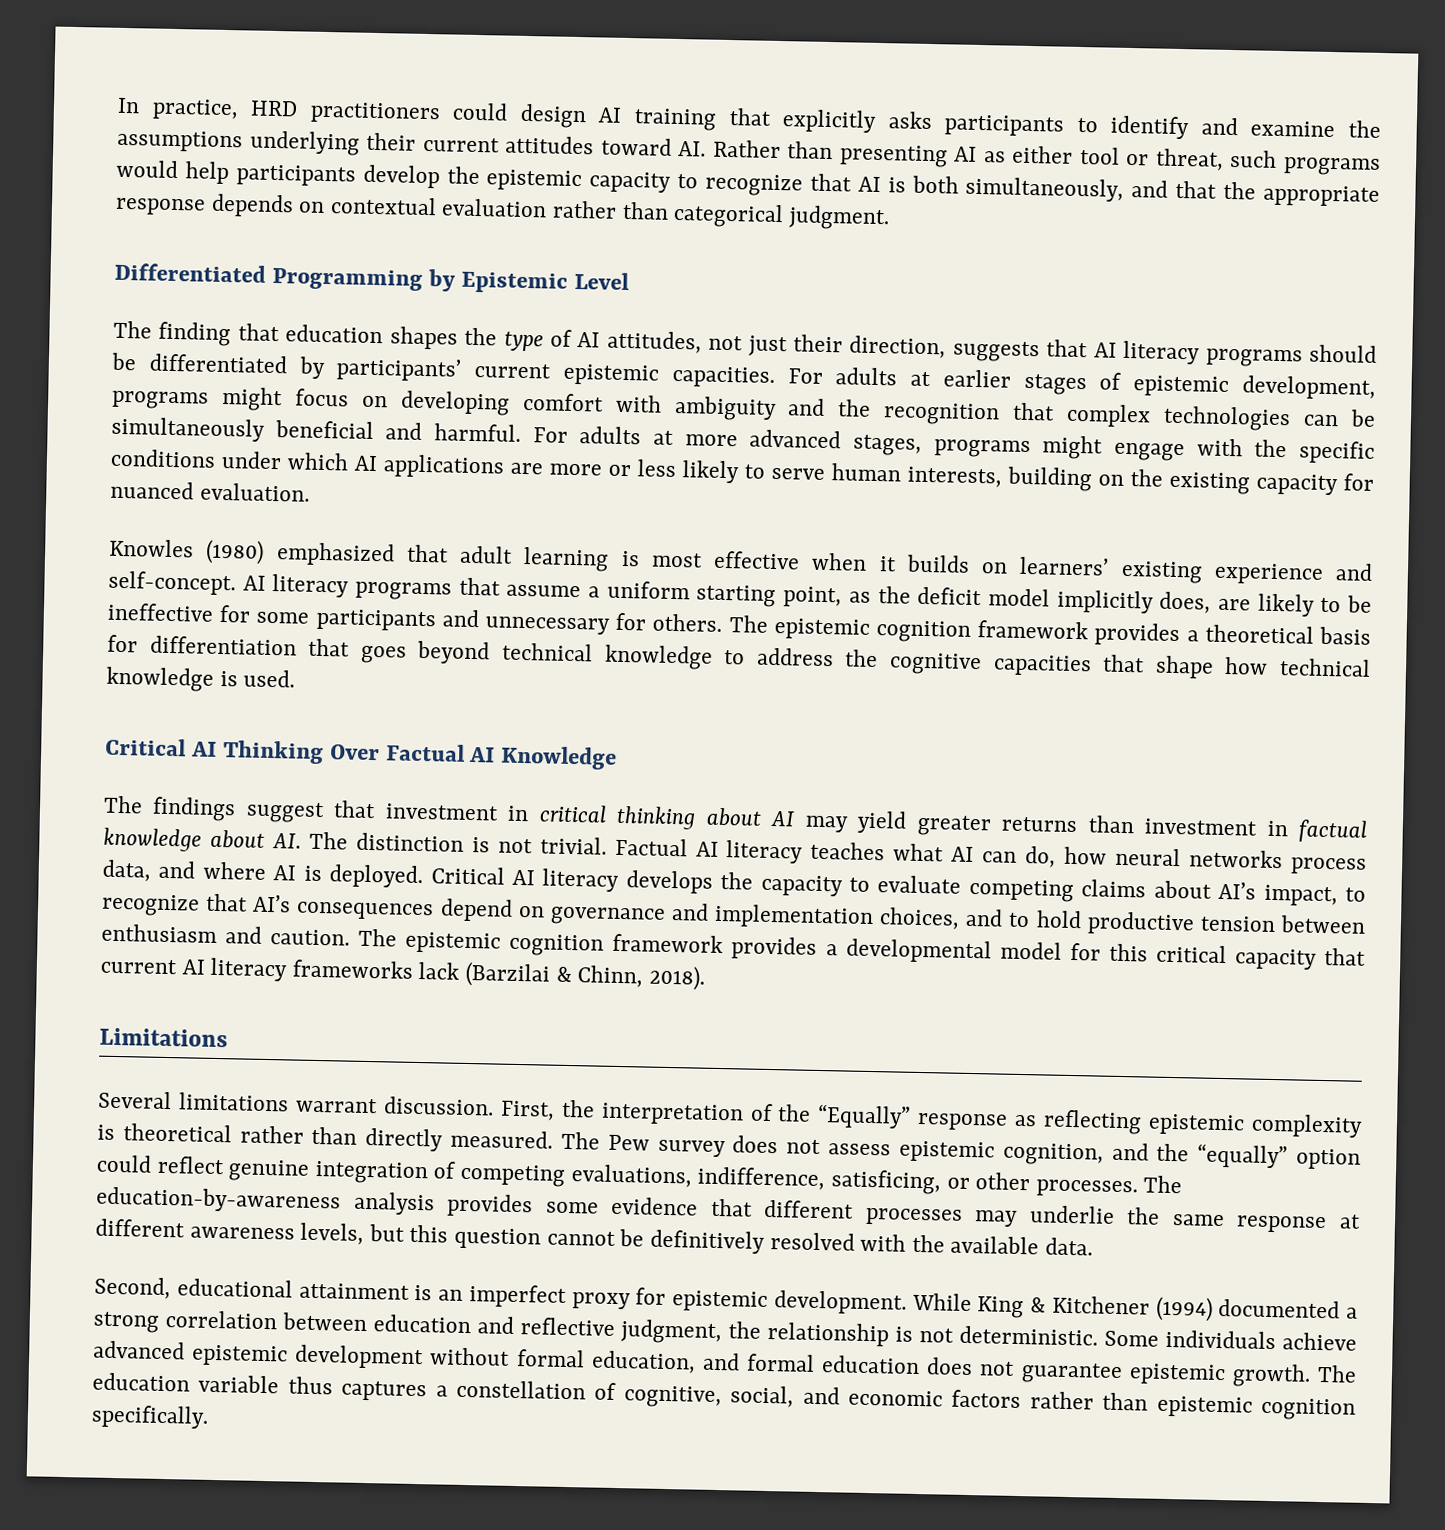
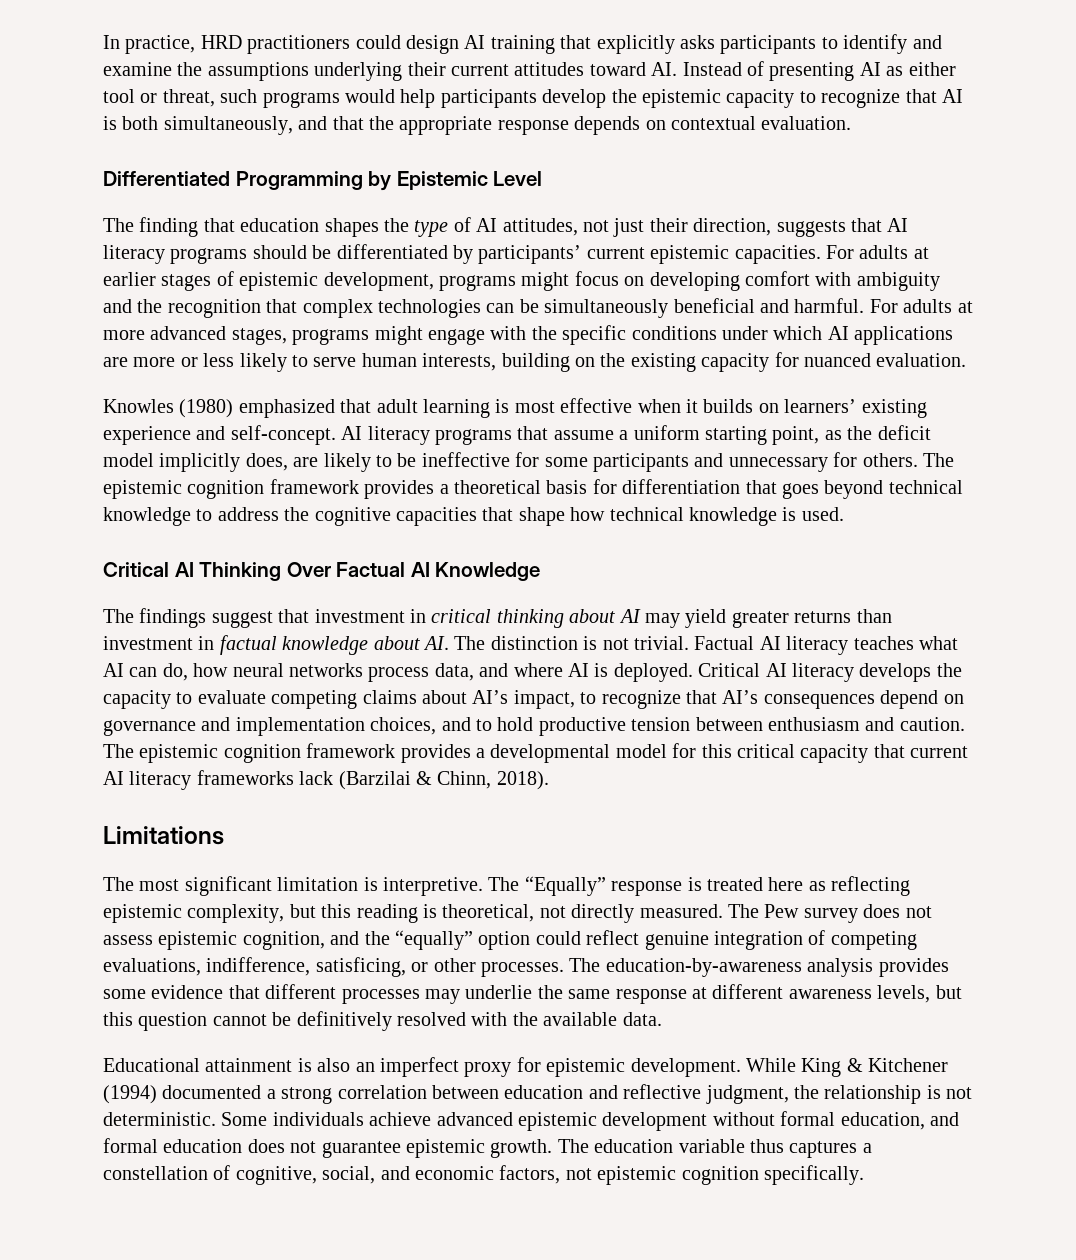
- In practice, HRD practitioners could design AI training that explicitly asks participants to identify and examine the assumptions underlying their current attitudes toward AI. Rather than presenting AI as either tool or threat, such programs would help participants develop the epistemic capacity to recognize that AI is both simultaneously, and that the appropriate response depends on contextual evaluation rather than categorical judgment.
+ In practice, HRD practitioners could design AI training that explicitly asks participants to identify and examine the assumptions underlying their current attitudes toward AI. Instead of presenting AI as either tool or threat, such programs would help participants develop the epistemic capacity to recognize that AI is both simultaneously, and that the appropriate response depends on contextual evaluation.
- Several limitations warrant discussion. First, the interpretation of the “Equally” response as reflecting epistemic complexity is theoretical rather than directly measured.
+ The most significant limitation is interpretive. The “Equally” response is treated here as reflecting epistemic complexity, but this reading is theoretical, not directly measured.
- Second, educational attainment is an imperfect proxy for epistemic development.
+ Educational attainment is also an imperfect proxy for epistemic development.
- The education variable thus captures a constellation of cognitive, social, and economic factors rather than epistemic cognition specifically.
+ The education variable thus captures a constellation of cognitive, social, and economic factors, not epistemic cognition specifically.

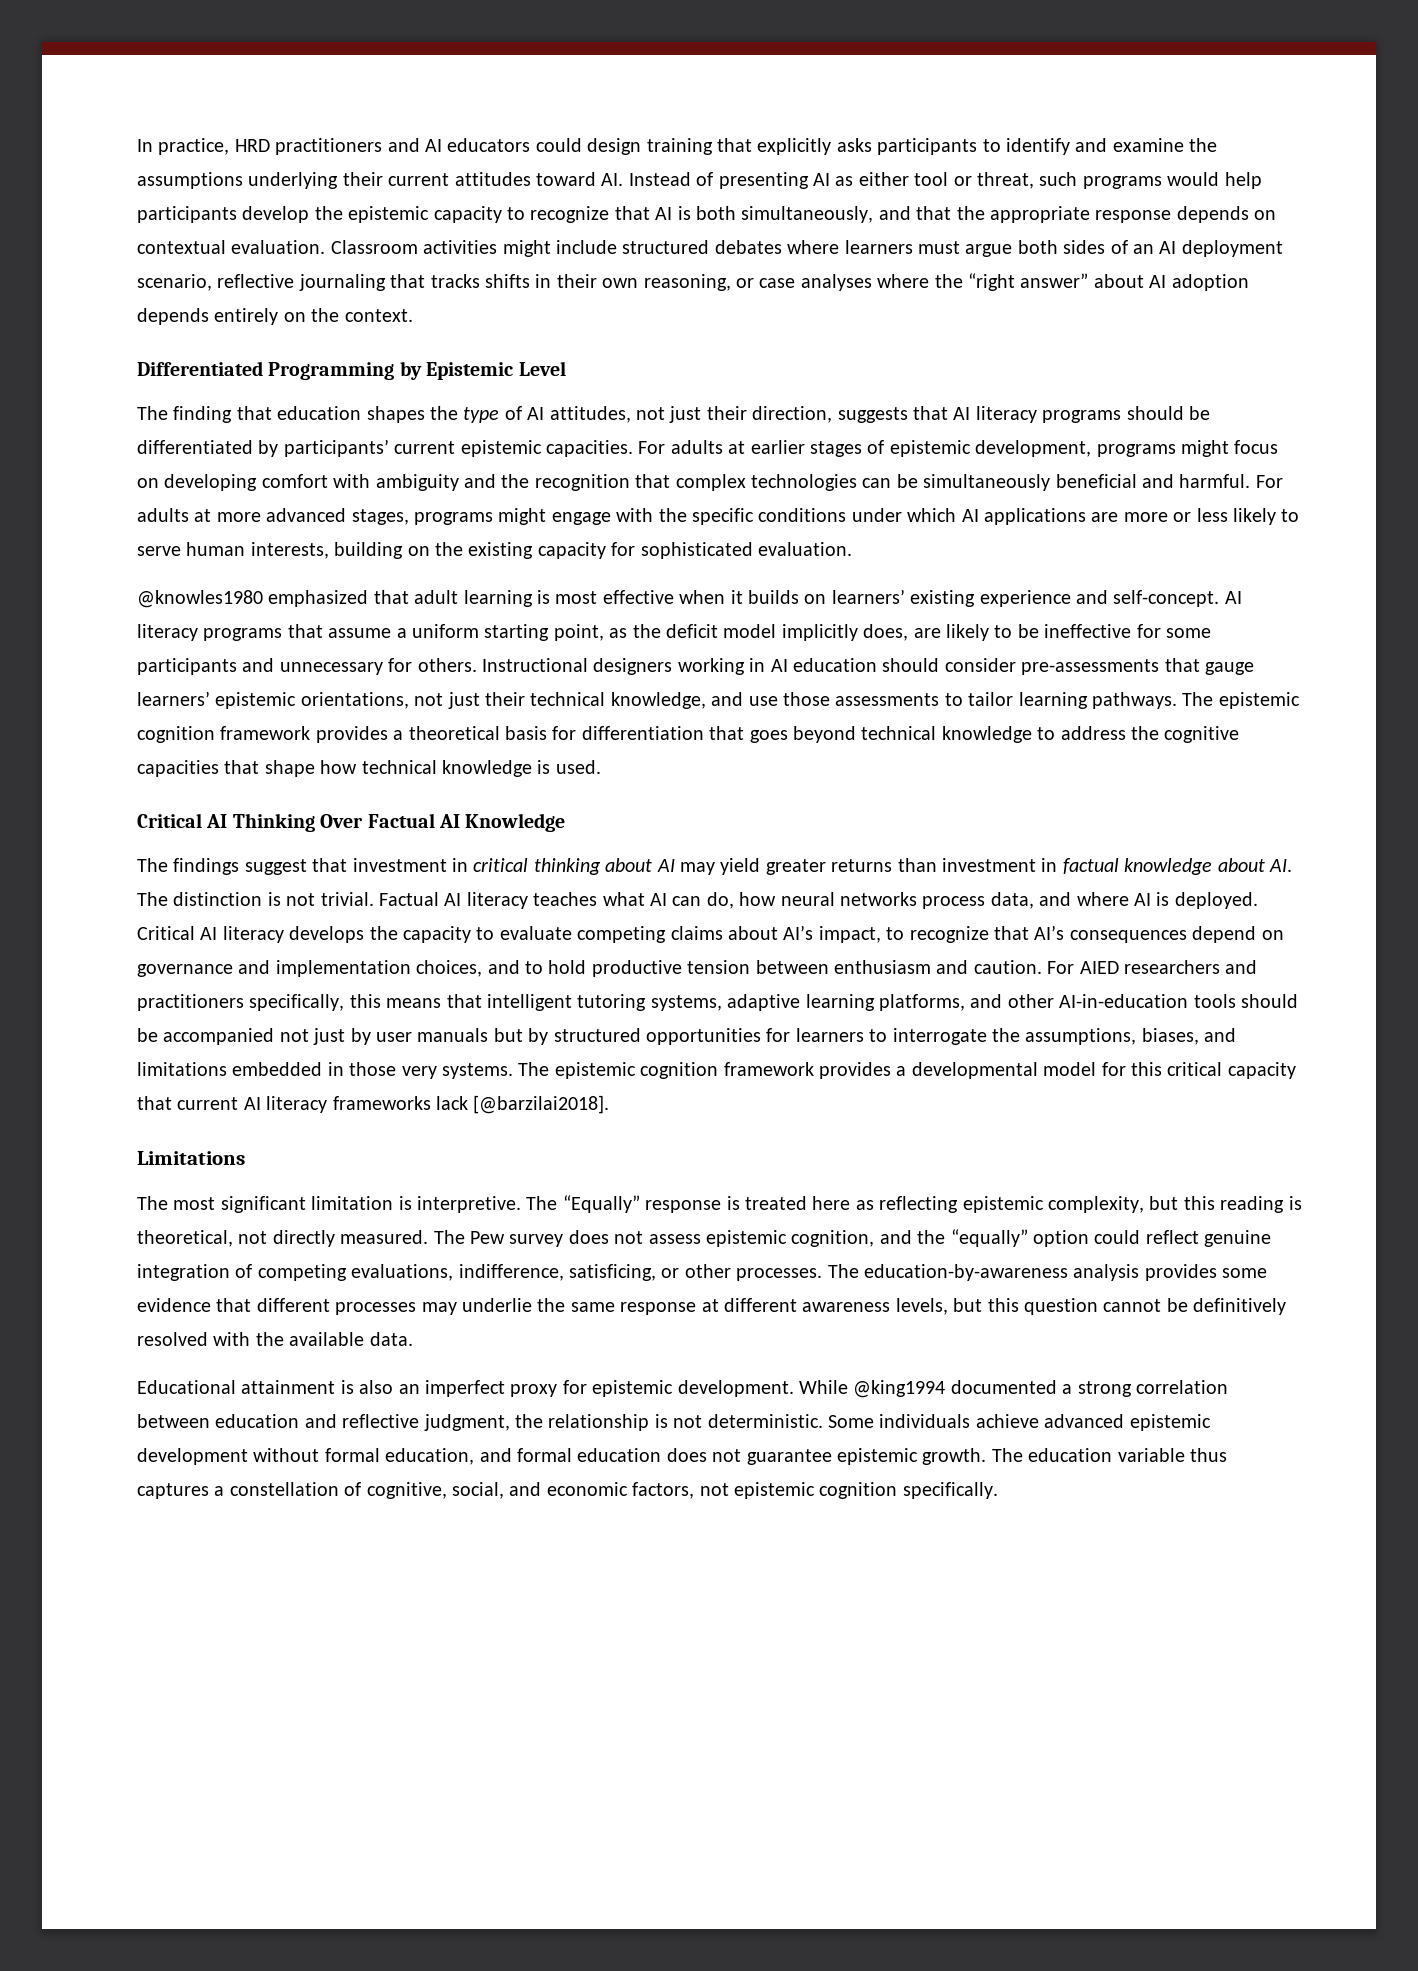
- In practice, HRD practitioners could design AI training that explicitly asks participants to identify and examine the assumptions underlying their current attitudes toward AI. Instead of presenting AI as either tool or threat, such programs would help participants develop the epistemic capacity to recognize that AI is both simultaneously, and that the appropriate response depends on contextual evaluation.
+ In practice, HRD practitioners and AI educators could design training that explicitly asks participants to identify and examine the assumptions underlying their current attitudes toward AI. Instead of presenting AI as either tool or threat, such programs would help participants develop the epistemic capacity to recognize that AI is both simultaneously, and that the appropriate response depends on contextual evaluation. Classroom activities might include structured debates where learners must argue both sides of an AI deployment scenario, reflective journaling that tracks shifts in their own reasoning, or case analyses where the “right answer” about AI adoption depends entirely on the context.
- For adults at more advanced stages, programs might engage with the specific conditions under which AI applications are more or less likely to serve human interests, building on the existing capacity for nuanced evaluation.
- Knowles (1980) emphasized that adult learning is most effective when it builds on learners’ existing experience and self-concept.
+ For adults at more advanced stages, programs might engage with the specific conditions under which AI applications are more or less likely to serve human interests, building on the existing capacity for sophisticated evaluation.
+ @knowles1980 emphasized that adult learning is most effective when it builds on learners’ existing experience and self-concept.
+ Instructional designers working in AI education should consider pre-assessments that gauge learners’ epistemic orientations, not just their technical knowledge, and use those assessments to tailor learning pathways.
+ For AIED researchers and practitioners specifically, this means that intelligent tutoring systems, adaptive learning platforms, and other AI-in-education tools should be accompanied not just by user manuals but by structured opportunities for learners to interrogate the assumptions, biases, and limitations embedded in those very systems.
- The epistemic cognition framework provides a developmental model for this critical capacity that current AI literacy frameworks lack (Barzilai & Chinn, 2018).
+ The epistemic cognition framework provides a developmental model for this critical capacity that current AI literacy frameworks lack [@barzilai2018].
- While King & Kitchener (1994) documented a strong correlation between education and reflective judgment, the relationship is not deterministic.
+ While @king1994 documented a strong correlation between education and reflective judgment, the relationship is not deterministic.

